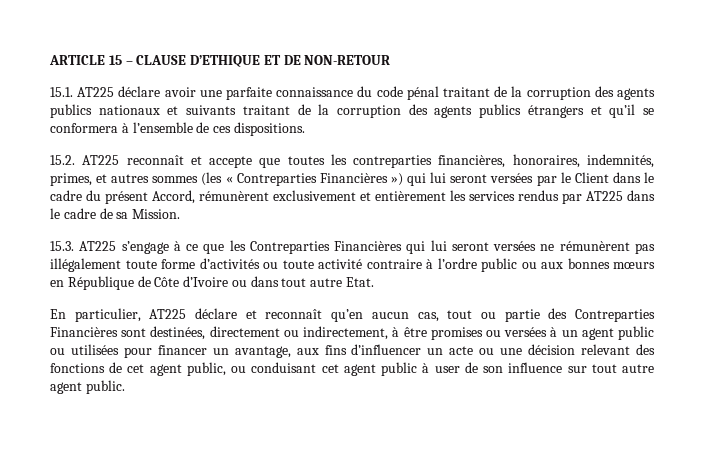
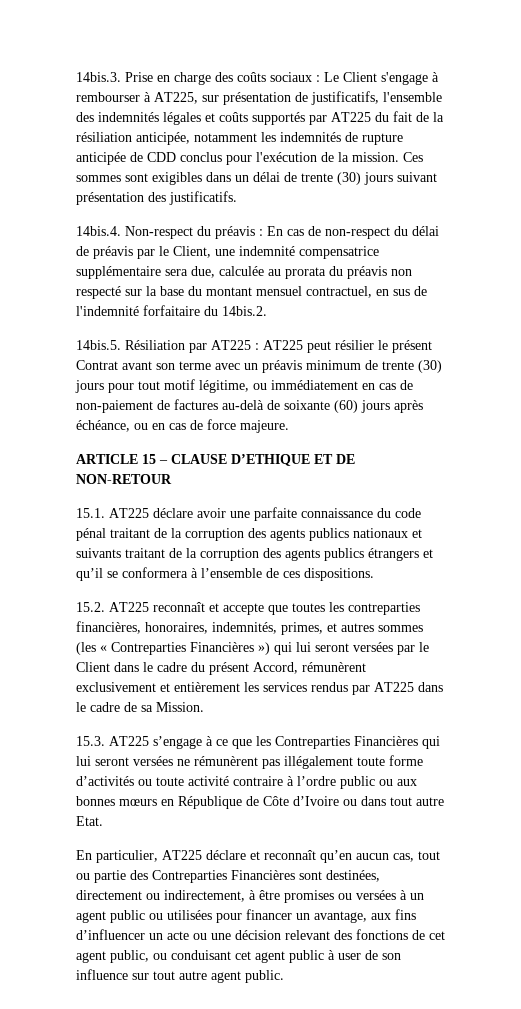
+ 14bis.3. Prise en charge des coûts sociaux : Le Client s'engage à rembourser à AT225, sur présentation de justificatifs, l'ensemble des indemnités légales et coûts supportés par AT225 du fait de la résiliation anticipée, notamment les indemnités de rupture anticipée de CDD conclus pour l'exécution de la mission. Ces sommes sont exigibles dans un délai de trente (30) jours suivant présentation des justificatifs.
+ 14bis.4. Non-respect du préavis : En cas de non-respect du délai de préavis par le Client, une indemnité compensatrice supplémentaire sera due, calculée au prorata du préavis non respecté sur la base du montant mensuel contractuel, en sus de l'indemnité forfaitaire du 14bis.2.
+ 14bis.5. Résiliation par AT225 : AT225 peut résilier le présent Contrat avant son terme avec un préavis minimum de trente (30) jours pour tout motif légitime, ou immédiatement en cas de non-paiement de factures au-delà de soixante (60) jours après échéance, ou en cas de force majeure.

